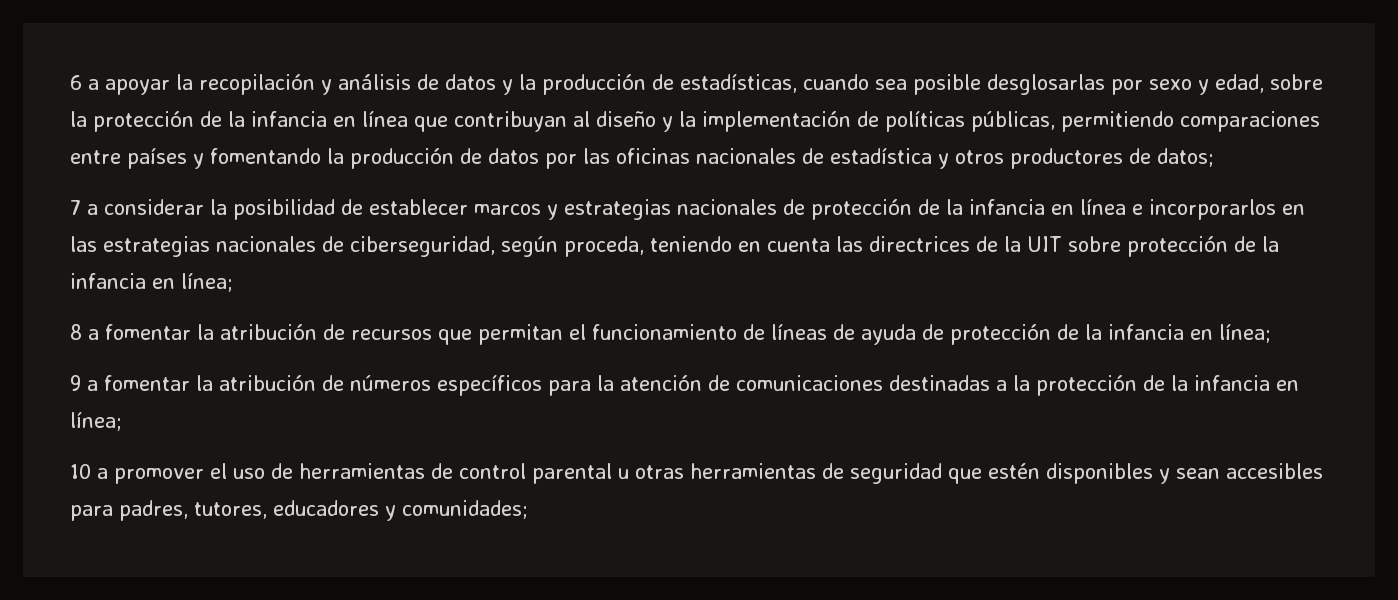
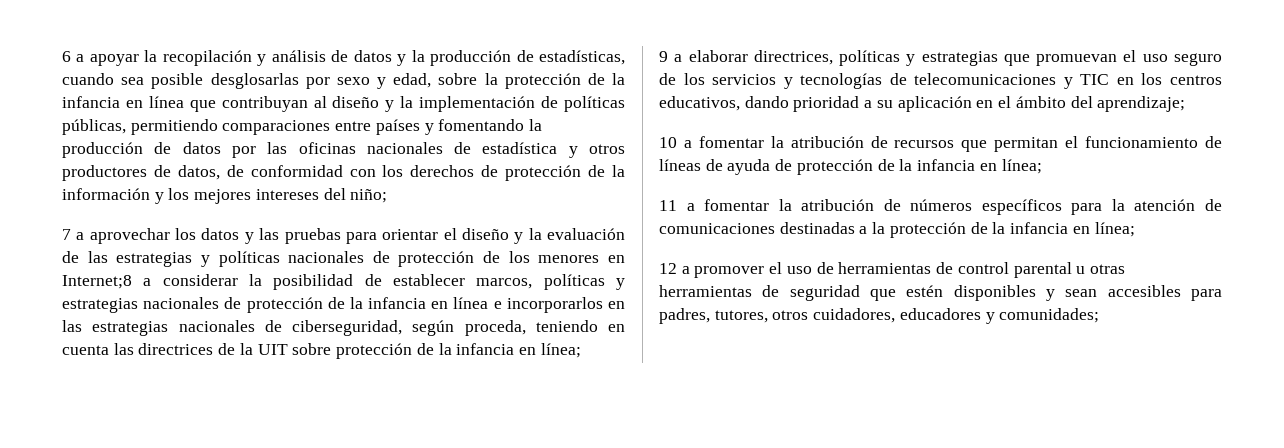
- 6 a apoyar la recopilación y análisis de datos y la producción de estadísticas, cuando sea posible desglosarlas por sexo y edad, sobre la protección de la infancia en línea que contribuyan al diseño y la implementación de políticas públicas, permitiendo comparaciones entre países y fomentando la producción de datos por las oficinas nacionales de estadística y otros productores de datos;
- 7 a considerar la posibilidad de establecer marcos y estrategias nacionales de protección de la infancia en línea e incorporarlos en las estrategias nacionales de ciberseguridad, según proceda, teniendo en cuenta las directrices de la UIT sobre protección de la infancia en línea;
+ 6 a apoyar la recopilación y análisis de datos y la producción de estadísticas, cuando sea posible desglosarlas por sexo y edad, sobre la protección de la infancia en línea que contribuyan al diseño y la implementación de políticas públicas, permitiendo comparaciones entre países y fomentando la producción de datos por las oficinas nacionales de estadística y otros productores de datos, de conformidad con los derechos de protección de la información y los mejores intereses del niño;
+ 7 a aprovechar los datos y las pruebas para orientar el diseño y la evaluación de las estrategias y políticas nacionales de protección de los menores en Internet;8 a considerar la posibilidad de establecer marcos, políticas y estrategias nacionales de protección de la infancia en línea e incorporarlos en las estrategias nacionales de ciberseguridad, según proceda, teniendo en cuenta las directrices de la UIT sobre protección de la infancia en línea;
- 8 a fomentar la atribución de recursos que permitan el funcionamiento de líneas de ayuda de protección de la infancia en línea;
+ 9 a elaborar directrices, políticas y estrategias que promuevan el uso seguro de los servicios y tecnologías de telecomunicaciones y TIC en los centros educativos, dando prioridad a su aplicación en el ámbito del aprendizaje;
+ 10 a fomentar la atribución de recursos que permitan el funcionamiento de líneas de ayuda de protección de la infancia en línea;
- 9 a fomentar la atribución de números específicos para la atención de comunicaciones destinadas a la protección de la infancia en línea;
+ 11 a fomentar la atribución de números específicos para la atención de comunicaciones destinadas a la protección de la infancia en línea;
- 10 a promover el uso de herramientas de control parental u otras herramientas de seguridad que estén disponibles y sean accesibles para padres, tutores, educadores y comunidades;
+ 12 a promover el uso de herramientas de control parental u otras herramientas de seguridad que estén disponibles y sean accesibles para padres, tutores, otros cuidadores, educadores y comunidades;

